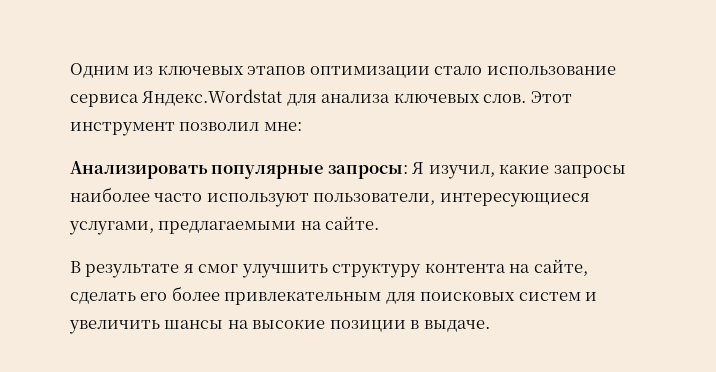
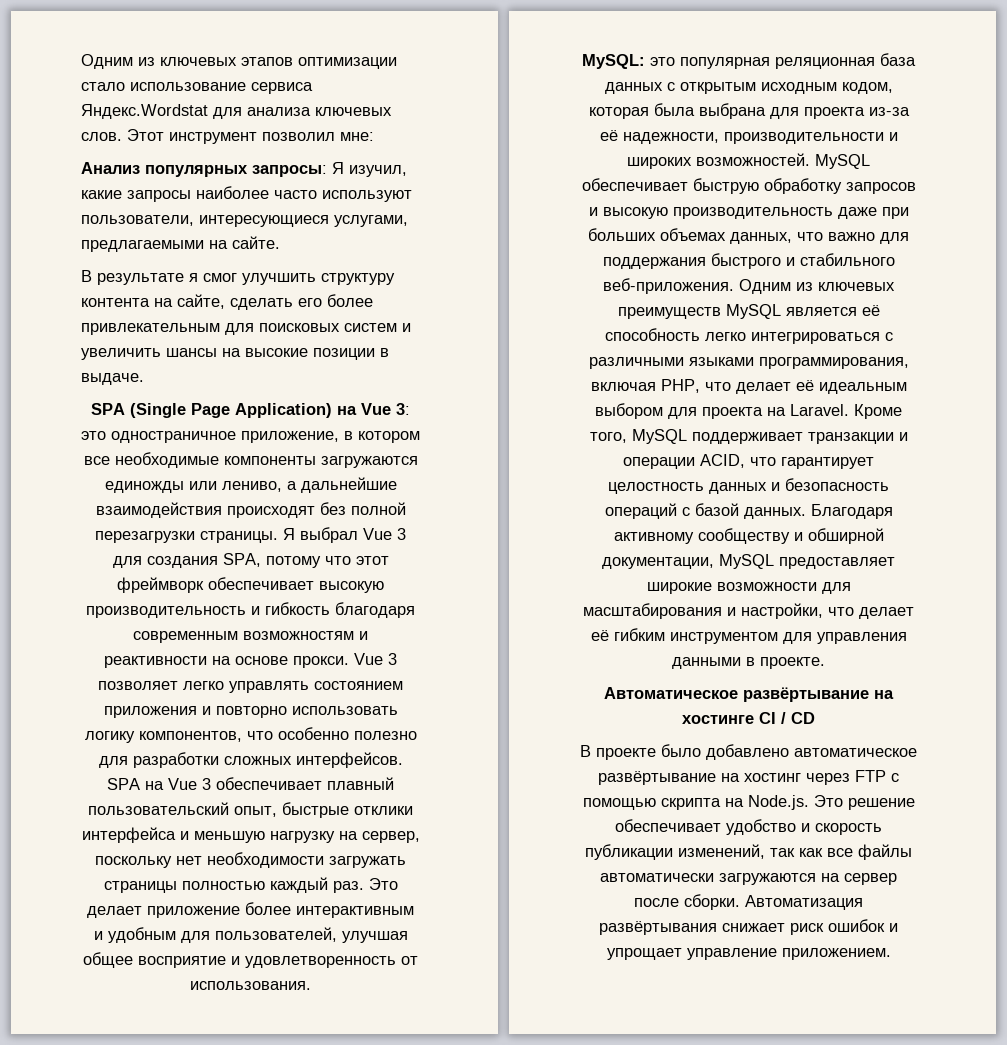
- Анализировать популярные запросы: Я изучил, какие запросы наиболее часто используют пользователи, интересующиеся услугами, предлагаемыми на сайте.
+ Анализ популярных запросы: Я изучил, какие запросы наиболее часто используют пользователи, интересующиеся услугами, предлагаемыми на сайте.
+ SPA (Single Page Application) на Vue 3: это одностраничное приложение, в котором все необходимые компоненты загружаются единожды или лениво, а дальнейшие взаимодействия происходят без полной перезагрузки страницы. Я выбрал Vue 3 для создания SPA, потому что этот фреймворк обеспечивает высокую производительность и гибкость благодаря современным возможностям и реактивности на основе прокси. Vue 3 позволяет легко управлять состоянием приложения и повторно использовать логику компонентов, что особенно полезно для разработки сложных интерфейсов. SPA на Vue 3 обеспечивает плавный пользовательский опыт, быстрые отклики интерфейса и меньшую нагрузку на сервер, поскольку нет необходимости загружать страницы полностью каждый раз. Это делает приложение более интерактивным и удобным для пользователей, улучшая общее восприятие и удовлетворенность от использования.
+ MySQL: это популярная реляционная база данных с открытым исходным кодом, которая была выбрана для проекта из-за её надежности, производительности и широких возможностей. MySQL обеспечивает быструю обработку запросов и высокую производительность даже при больших объемах данных, что важно для поддержания быстрого и стабильного веб-приложения. Одним из ключевых преимуществ MySQL является её способность легко интегрироваться с различными языками программирования, включая PHP, что делает её идеальным выбором для проекта на Laravel. Кроме того, MySQL поддерживает транзакции и операции ACID, что гарантирует целостность данных и безопасность операций с базой данных. Благодаря активному сообществу и обширной документации, MySQL предоставляет широкие возможности для масштабирования и настройки, что делает её гибким инструментом для управления данными в проекте.
+ Автоматическое развёртывание на хостинге CI / CD
+ В проекте было добавлено автоматическое развёртывание на хостинг через FTP с помощью скрипта на Node.js. Это решение обеспечивает удобство и скорость публикации изменений, так как все файлы автоматически загружаются на сервер после сборки. Автоматизация развёртывания снижает риск ошибок и упрощает управление приложением.

